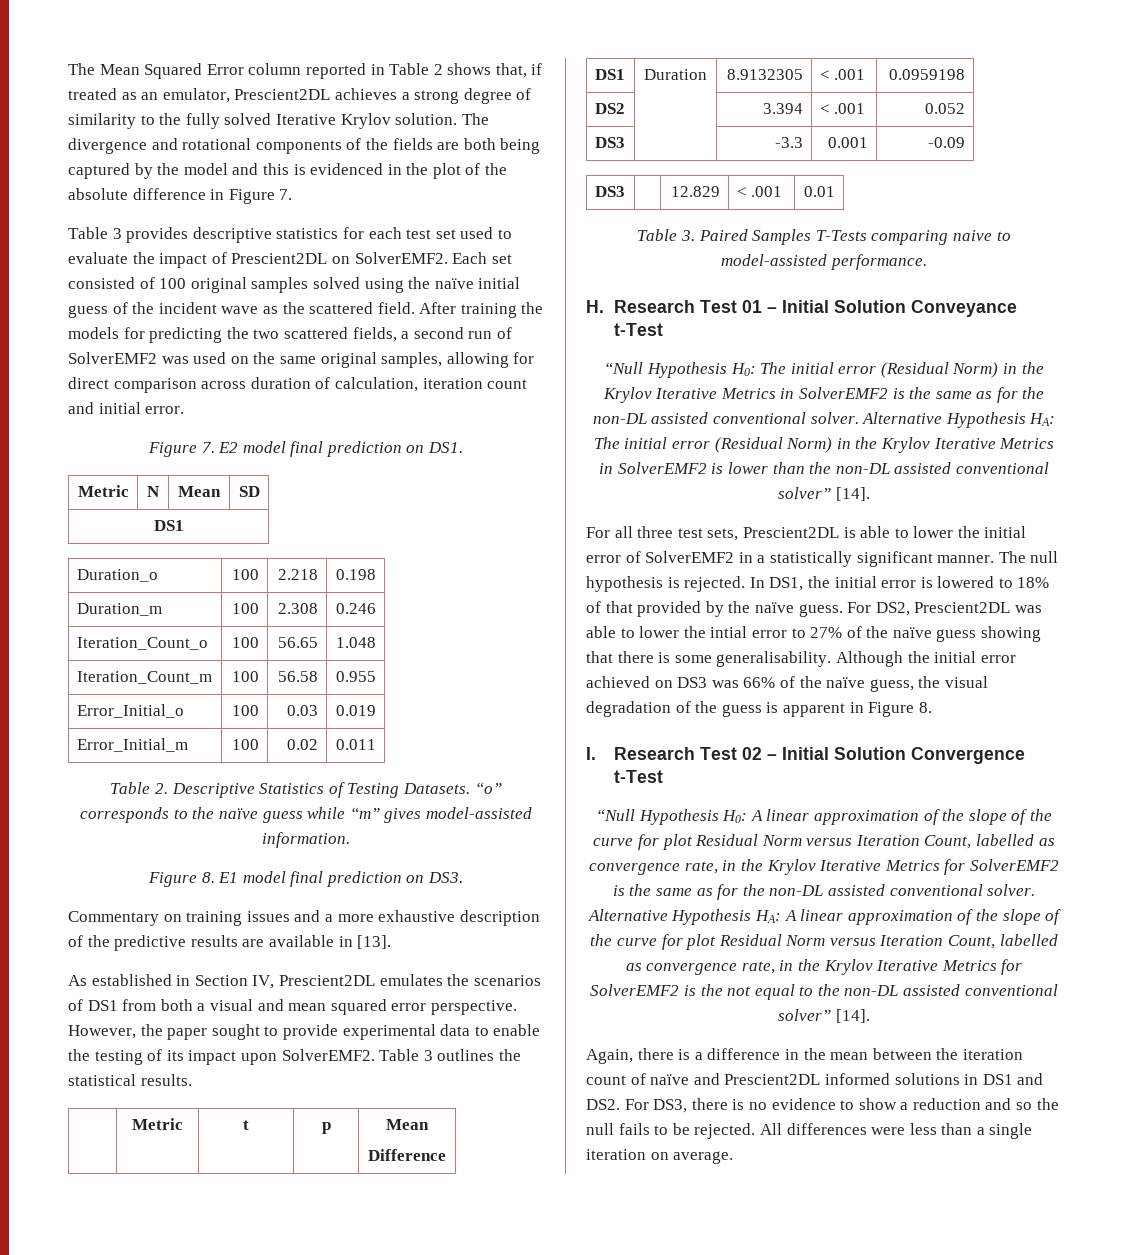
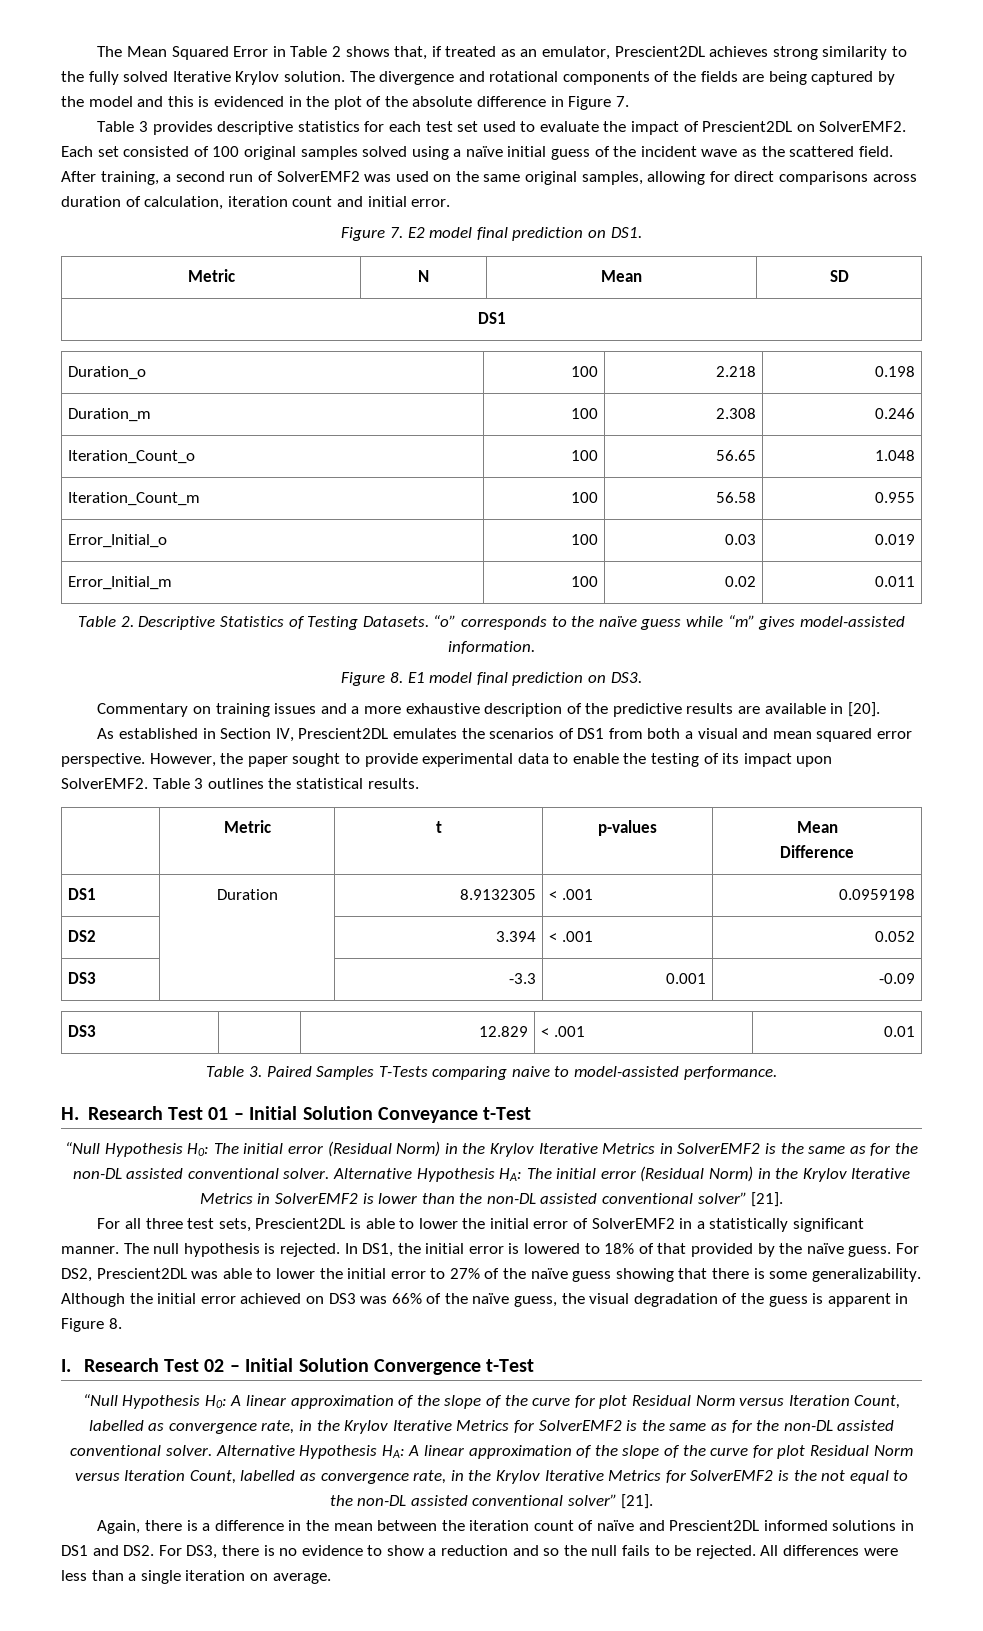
- The Mean Squared Error column reported in Table 2 shows that, if treated as an emulator, Prescient2DL achieves a strong degree of similarity to the fully solved Iterative Krylov solution.
+ The Mean Squared Error in Table 2 shows that, if treated as an emulator, Prescient2DL achieves strong similarity to the fully solved Iterative Krylov solution.
- The divergence and rotational components of the fields are both being captured by the model and this is evidenced in the plot of the absolute difference in Figure 7.
+ The divergence and rotational components of the fields are being captured by the model and this is evidenced in the plot of the absolute difference in Figure 7.
- Each set consisted of 100 original samples solved using the naïve initial guess of the incident wave as the scattered field.
+ Each set consisted of 100 original samples solved using a naïve initial guess of the incident wave as the scattered field.
- After training the models for predicting the two scattered fields, a second run of SolverEMF2 was used on the same original samples, allowing for direct comparison across duration of calculation, iteration count and initial error.
+ After training, a second run of SolverEMF2 was used on the same original samples, allowing for direct comparisons across duration of calculation, iteration count and initial error.
- Commentary on training issues and a more exhaustive description of the predictive results are available in [13].
+ Commentary on training issues and a more exhaustive description of the predictive results are available in [20].
- | Metric | t | p | Mean
+ | Metric | t | p-values | Mean
- Alternative Hypothesis HA: The initial error (Residual Norm) in the Krylov Iterative Metrics in SolverEMF2 is lower than the non-DL assisted conventional solver” [14].
+ Alternative Hypothesis HA: The initial error (Residual Norm) in the Krylov Iterative Metrics in SolverEMF2 is lower than the non-DL assisted conventional solver” [21].
- For DS2, Prescient2DL was able to lower the intial error to 27% of the naïve guess showing that there is some generalisability.
+ For DS2, Prescient2DL was able to lower the initial error to 27% of the naïve guess showing that there is some generalizability.
- Alternative Hypothesis HA: A linear approximation of the slope of the curve for plot Residual Norm versus Iteration Count, labelled as convergence rate, in the Krylov Iterative Metrics for SolverEMF2 is the not equal to the non-DL assisted conventional solver” [14].
+ Alternative Hypothesis HA: A linear approximation of the slope of the curve for plot Residual Norm versus Iteration Count, labelled as convergence rate, in the Krylov Iterative Metrics for SolverEMF2 is the not equal to the non-DL assisted conventional solver” [21].

